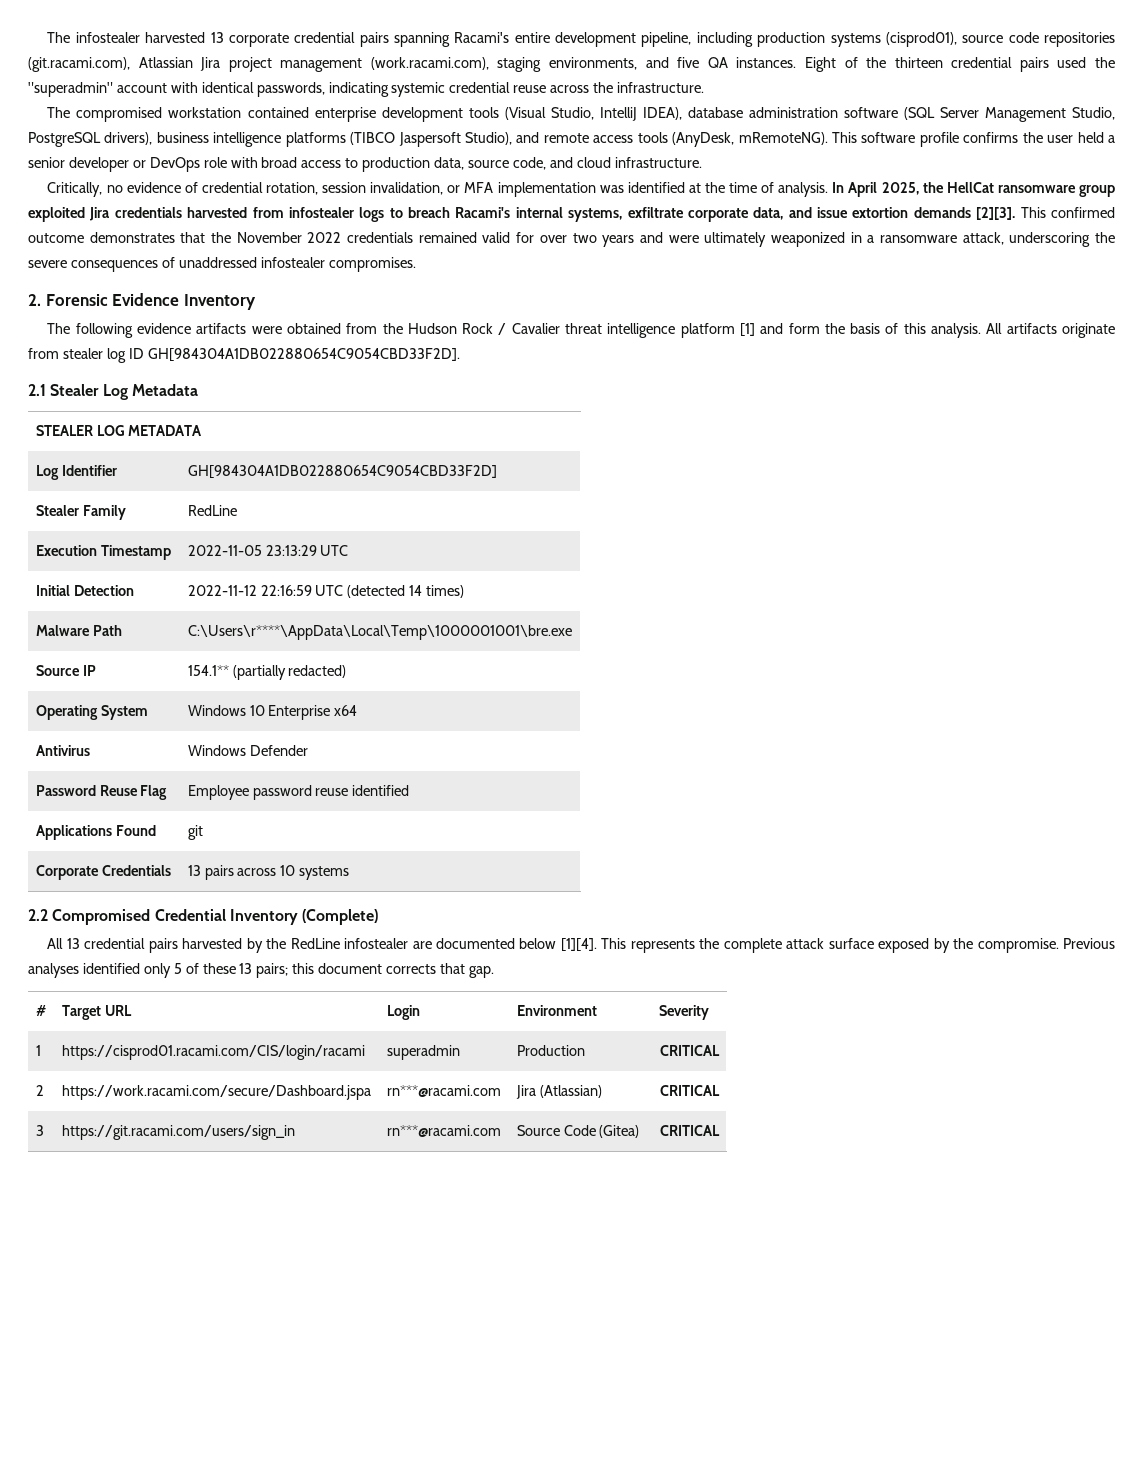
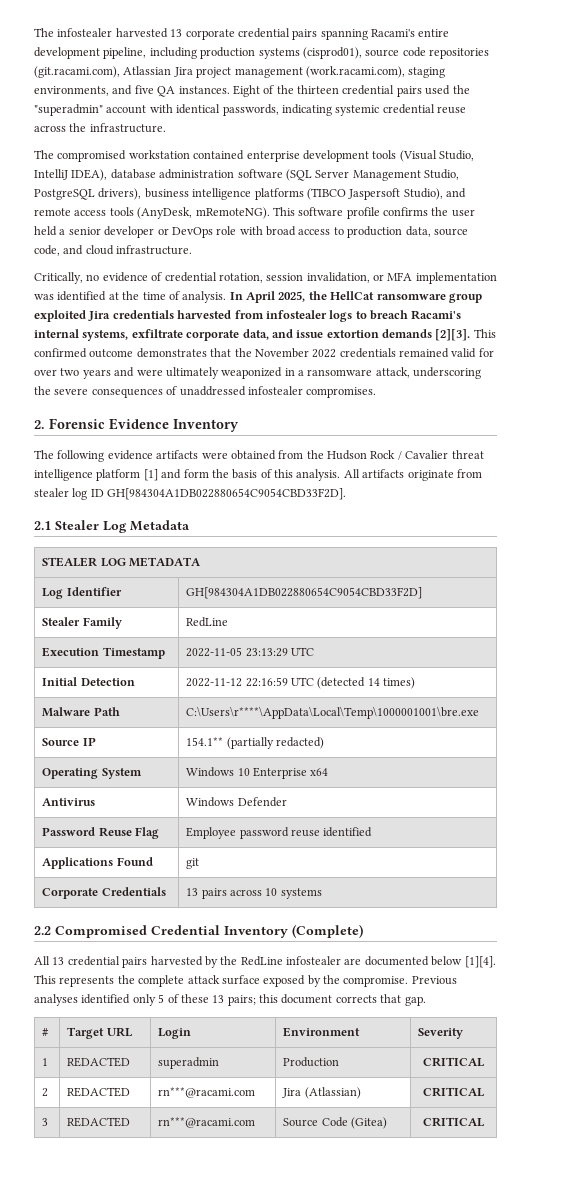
- 1 | https://cisprod01.racami.com/CIS/login/racami | superadmin | Production | CRITICAL
+ 1 | REDACTED | superadmin | Production | CRITICAL
- 2 | https://work.racami.com/secure/Dashboard.jspa | rn***@racami.com | Jira (Atlassian) | CRITICAL
+ 2 | REDACTED | rn***@racami.com | Jira (Atlassian) | CRITICAL
- 3 | https://git.racami.com/users/sign_in | rn***@racami.com | Source Code (Gitea) | CRITICAL
+ 3 | REDACTED | rn***@racami.com | Source Code (Gitea) | CRITICAL

